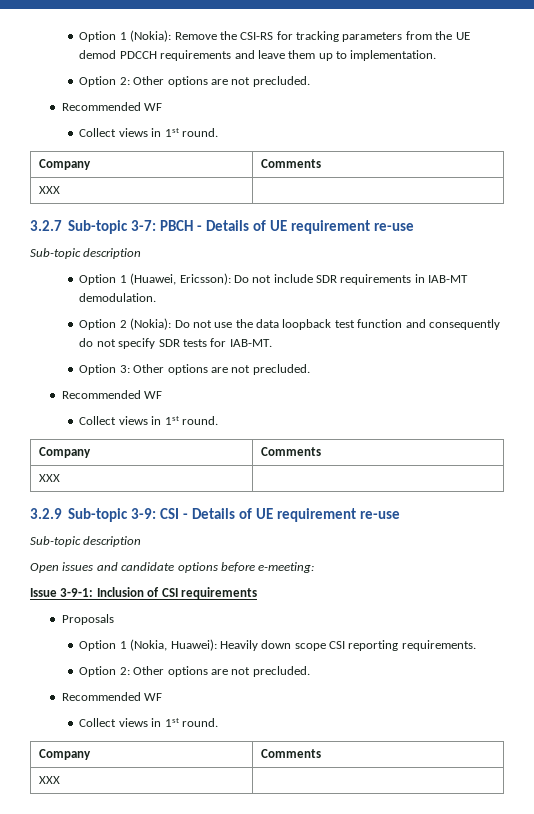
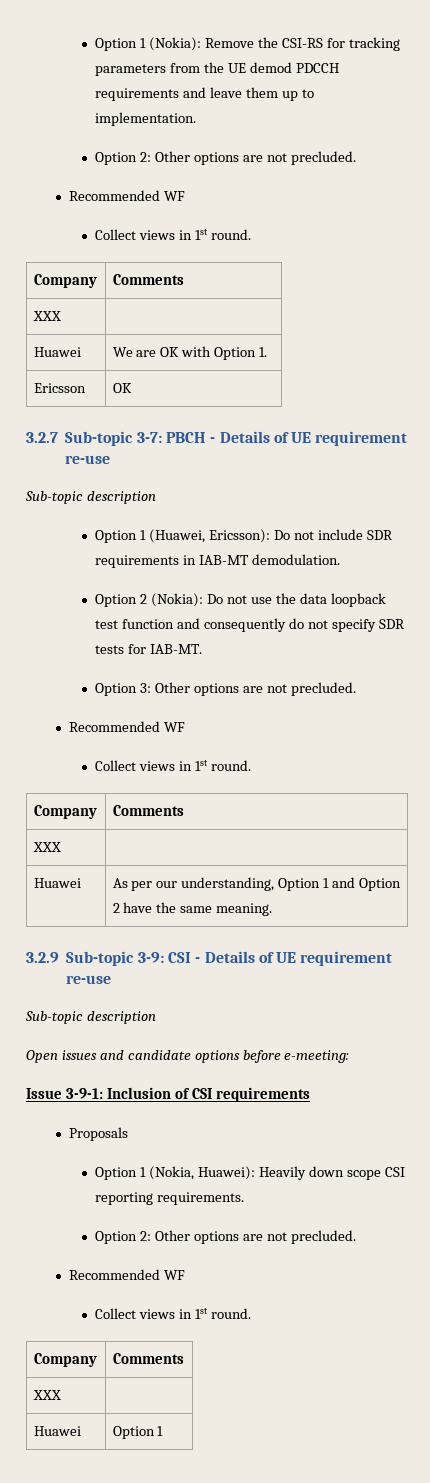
+ Huawei | We are OK with Option 1.
+ Ericsson | OK
+ Huawei | As per our understanding, Option 1 and Option 2 have the same meaning.
+ Huawei | Option 1

